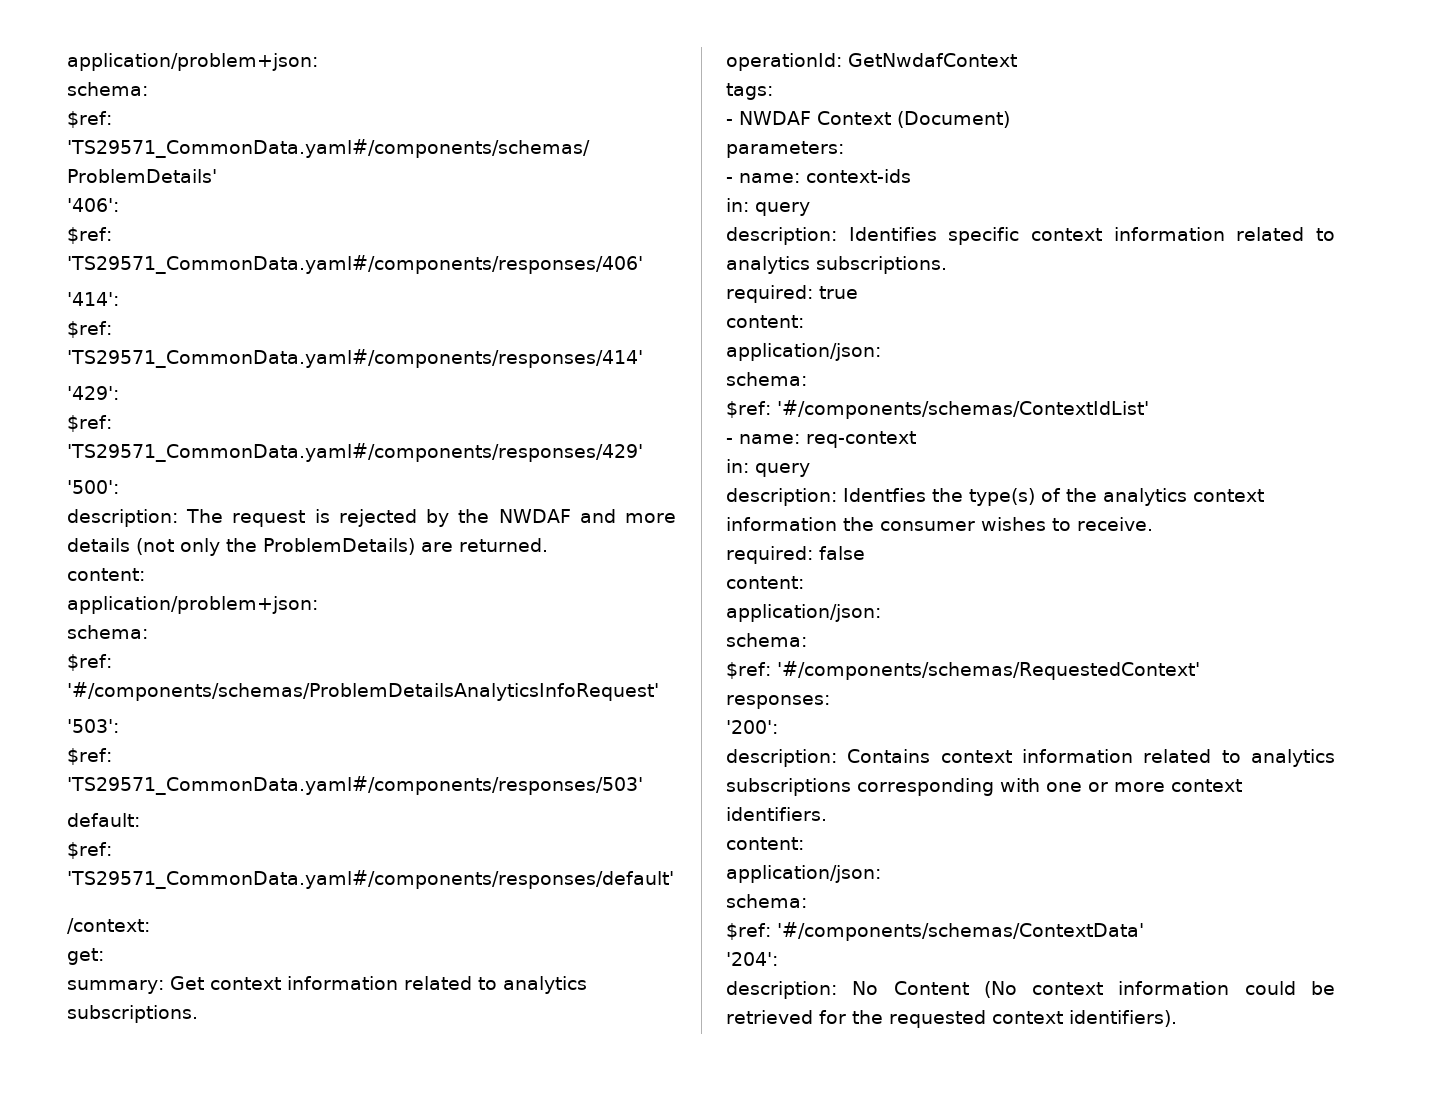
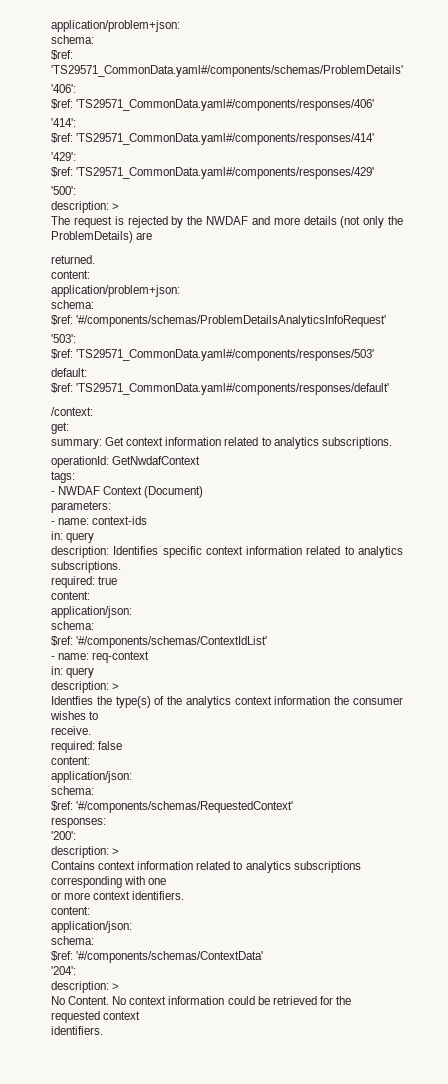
  '500':
- description: The request is rejected by the NWDAF and more details (not only the ProblemDetails) are returned.
+ description: >
+ The request is rejected by the NWDAF and more details (not only the ProblemDetails) are
+ returned.
  - name: req-context
  in: query
- description: Identfies the type(s) of the analytics context information the consumer wishes to receive.
+ description: >
+ Identfies the type(s) of the analytics context information the consumer wishes to
+ receive.
  '200':
- description: Contains context information related to analytics subscriptions corresponding with one or more context identifiers.
+ description: >
+ Contains context information related to analytics subscriptions corresponding with one
+ or more context identifiers.
  '204':
- description: No Content (No context information could be retrieved for the requested context identifiers).
+ description: >
+ No Content. No context information could be retrieved for the requested context
+ identifiers.

